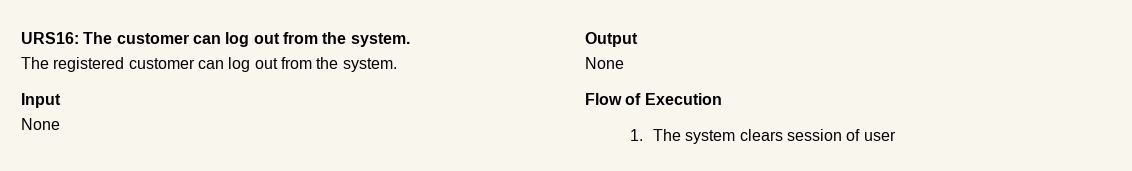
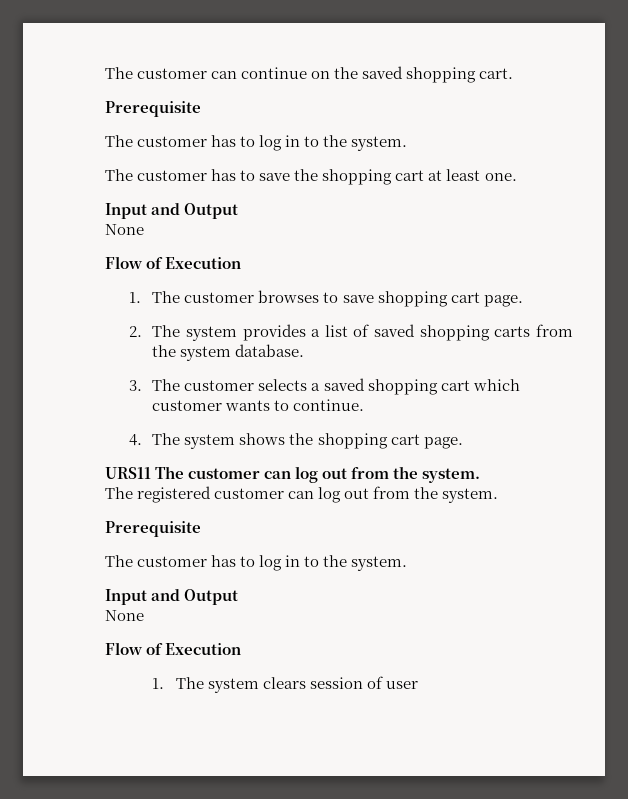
- URS16: The customer can log out from the system.
+ The customer can continue on the saved shopping cart.
+ Prerequisite
+ The customer has to log in to the system.
+ The customer has to save the shopping cart at least one.
+ Input and Output
+ None
+ Flow of Execution
+ 1. The customer browses to save shopping cart page.
+ 2. The system provides a list of saved shopping carts from the system database.
+ 3. The customer selects a saved shopping cart which customer wants to continue.
+ 4. The system shows the shopping cart page.
+ URS11 The customer can log out from the system.
  The registered customer can log out from the system.
- Input
- None
- Output
+ Prerequisite
+ The customer has to log in to the system.
+ Input and Output

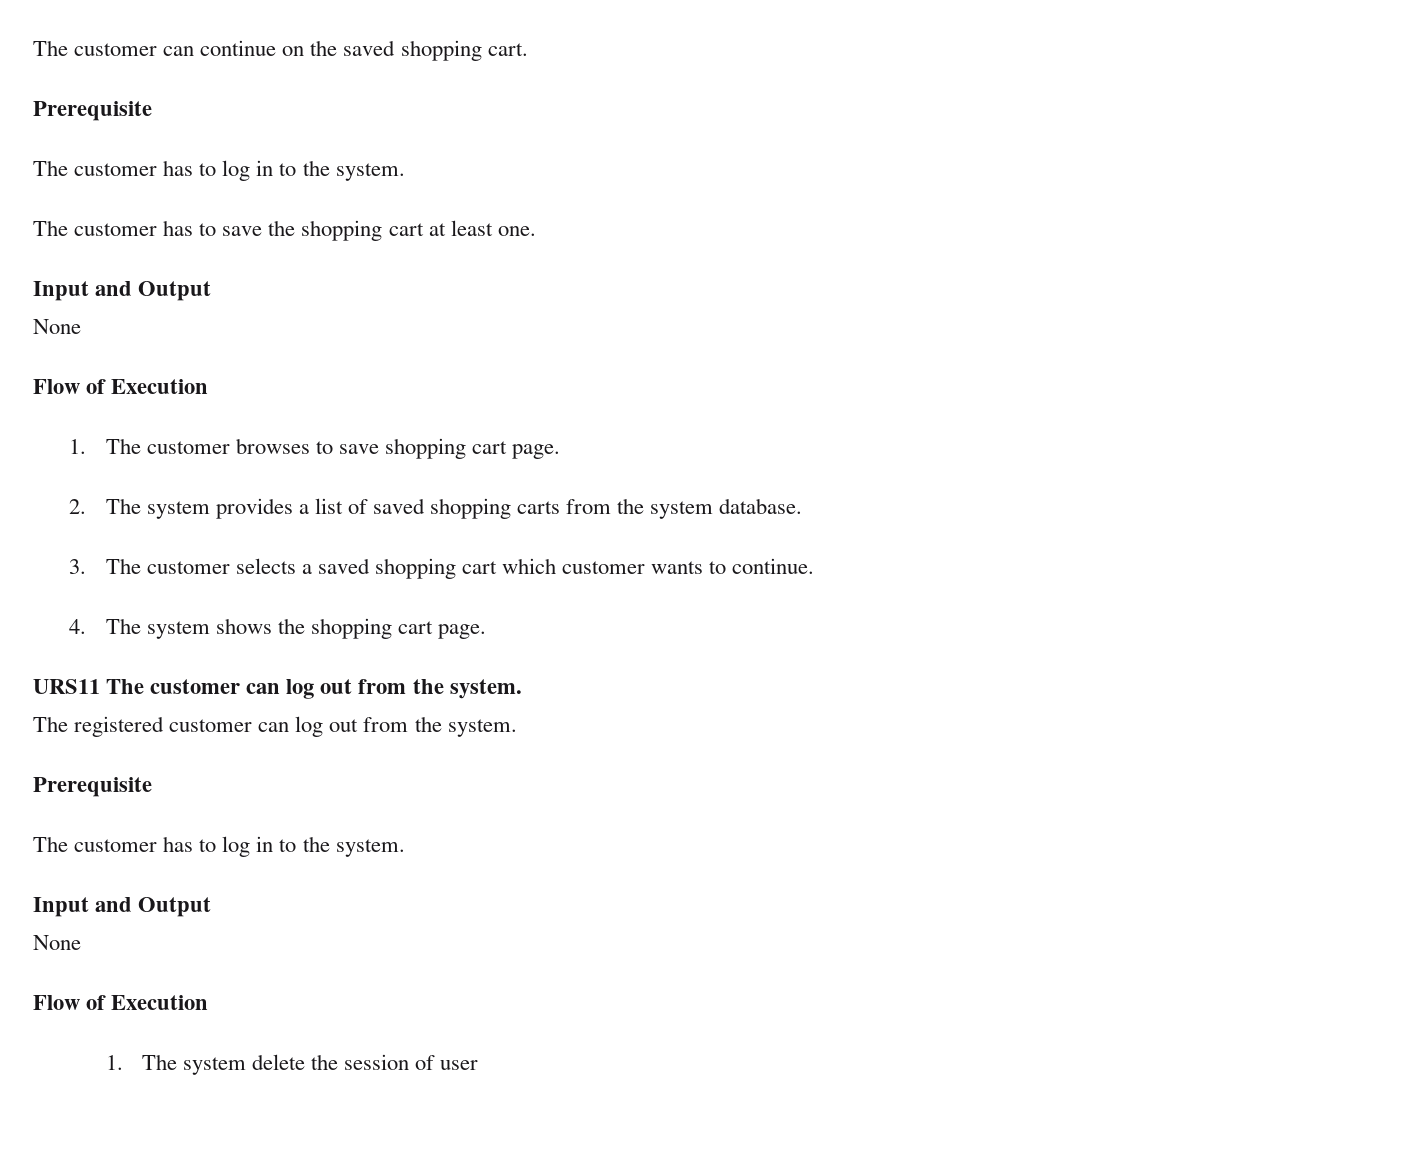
- 1. The system clears session of user
+ 1. The system delete the session of user

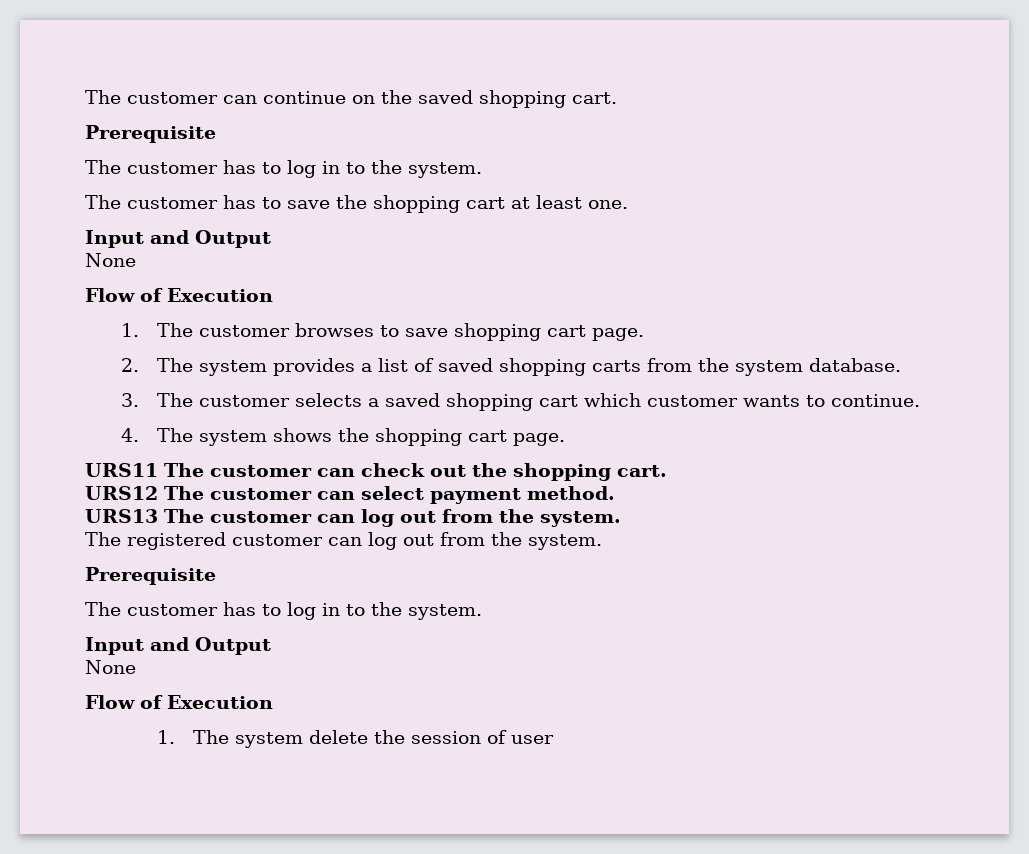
- URS11 The customer can log out from the system.
+ URS11 The customer can check out the shopping cart.
+ URS12 The customer can select payment method.
+ URS13 The customer can log out from the system.

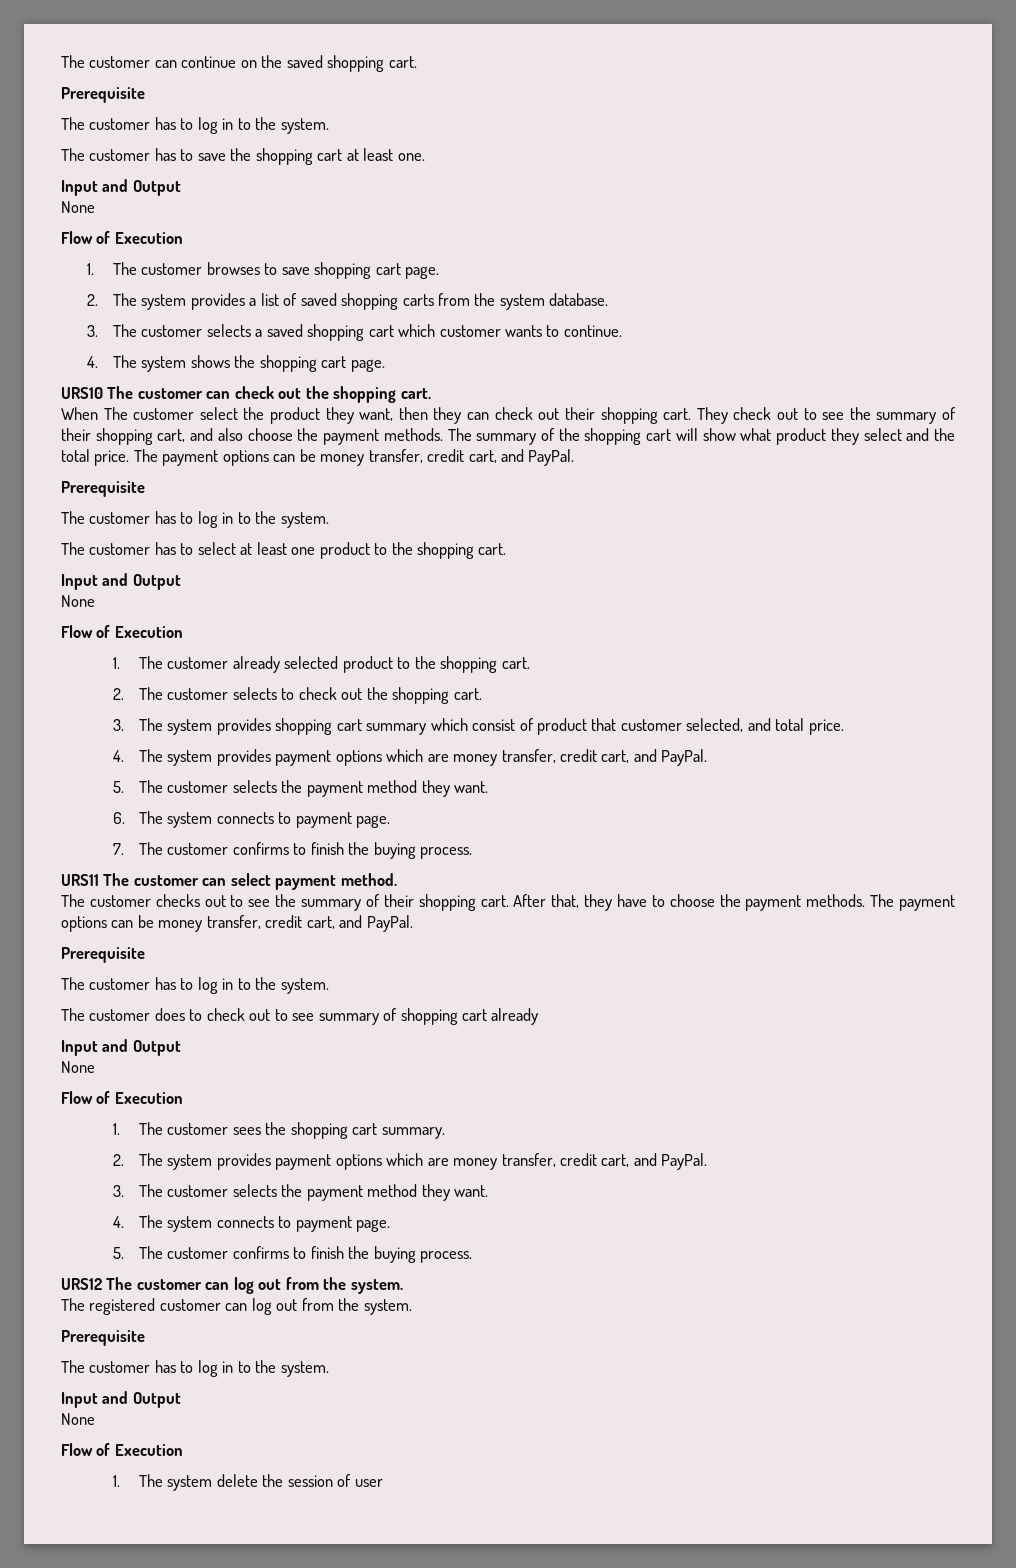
- URS11 The customer can check out the shopping cart.
+ URS10 The customer can check out the shopping cart.
- URS12 The customer can select payment method.
+ When The customer select the product they want, then they can check out their shopping cart. They check out to see the summary of their shopping cart, and also choose the payment methods. The summary of the shopping cart will show what product they select and the total price. The payment options can be money transfer, credit cart, and PayPal.
+ Prerequisite
+ The customer has to log in to the system.
+ The customer has to select at least one product to the shopping cart.
+ Input and Output
+ None
+ Flow of Execution
+ 1. The customer already selected product to the shopping cart.
+ 2. The customer selects to check out the shopping cart.
+ 3. The system provides shopping cart summary which consist of product that customer selected, and total price.
+ 4. The system provides payment options which are money transfer, credit cart, and PayPal.
+ 5. The customer selects the payment method they want.
+ 6. The system connects to payment page.
+ 7. The customer confirms to finish the buying process.
+ URS11 The customer can select payment method.
- URS13 The customer can log out from the system.
+ The customer checks out to see the summary of their shopping cart. After that, they have to choose the payment methods. The payment options can be money transfer, credit cart, and PayPal.
+ Prerequisite
+ The customer has to log in to the system.
+ The customer does to check out to see summary of shopping cart already
+ Input and Output
+ None
+ Flow of Execution
+ 1. The customer sees the shopping cart summary.
+ 2. The system provides payment options which are money transfer, credit cart, and PayPal.
+ 3. The customer selects the payment method they want.
+ 4. The system connects to payment page.
+ 5. The customer confirms to finish the buying process.
+ URS12 The customer can log out from the system.

